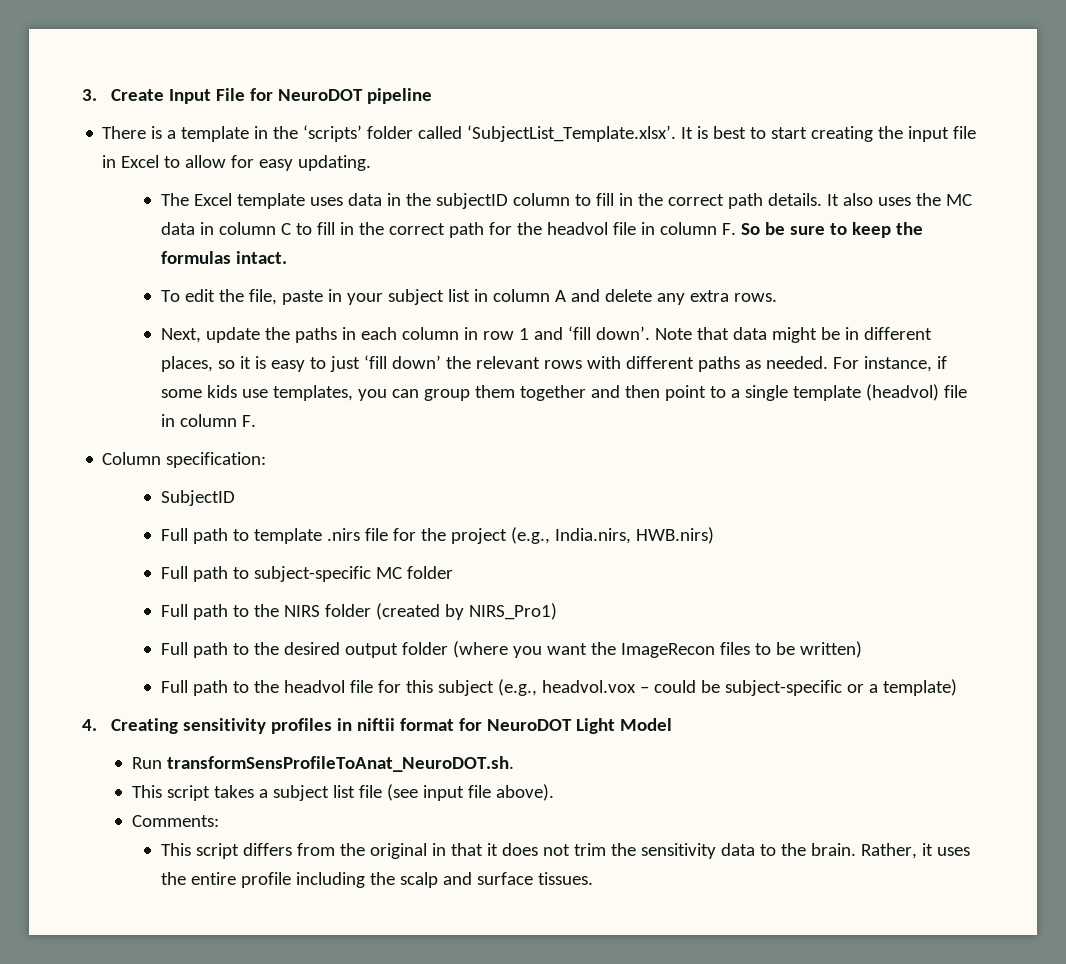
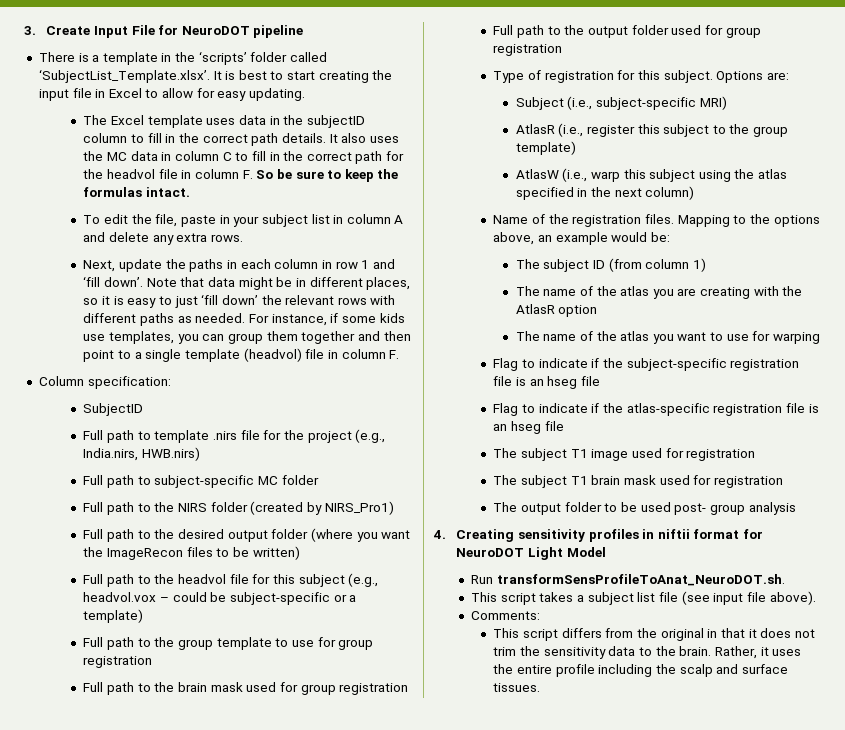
+ Full path to the group template to use for group registration
+ Full path to the brain mask used for group registration
+ Full path to the output folder used for group registration
+ Type of registration for this subject. Options are:
+ Subject (i.e., subject-specific MRI)
+ AtlasR (i.e., register this subject to the group template)
+ AtlasW (i.e., warp this subject using the atlas specified in the next column)
+ Name of the registration files. Mapping to the options above, an example would be:
+ The subject ID (from column 1)
+ The name of the atlas you are creating with the AtlasR option
+ The name of the atlas you want to use for warping
+ Flag to indicate if the subject-specific registration file is an hseg file
+ Flag to indicate if the atlas-specific registration file is an hseg file
+ The subject T1 image used for registration
+ The subject T1 brain mask used for registration
+ The output folder to be used post- group analysis

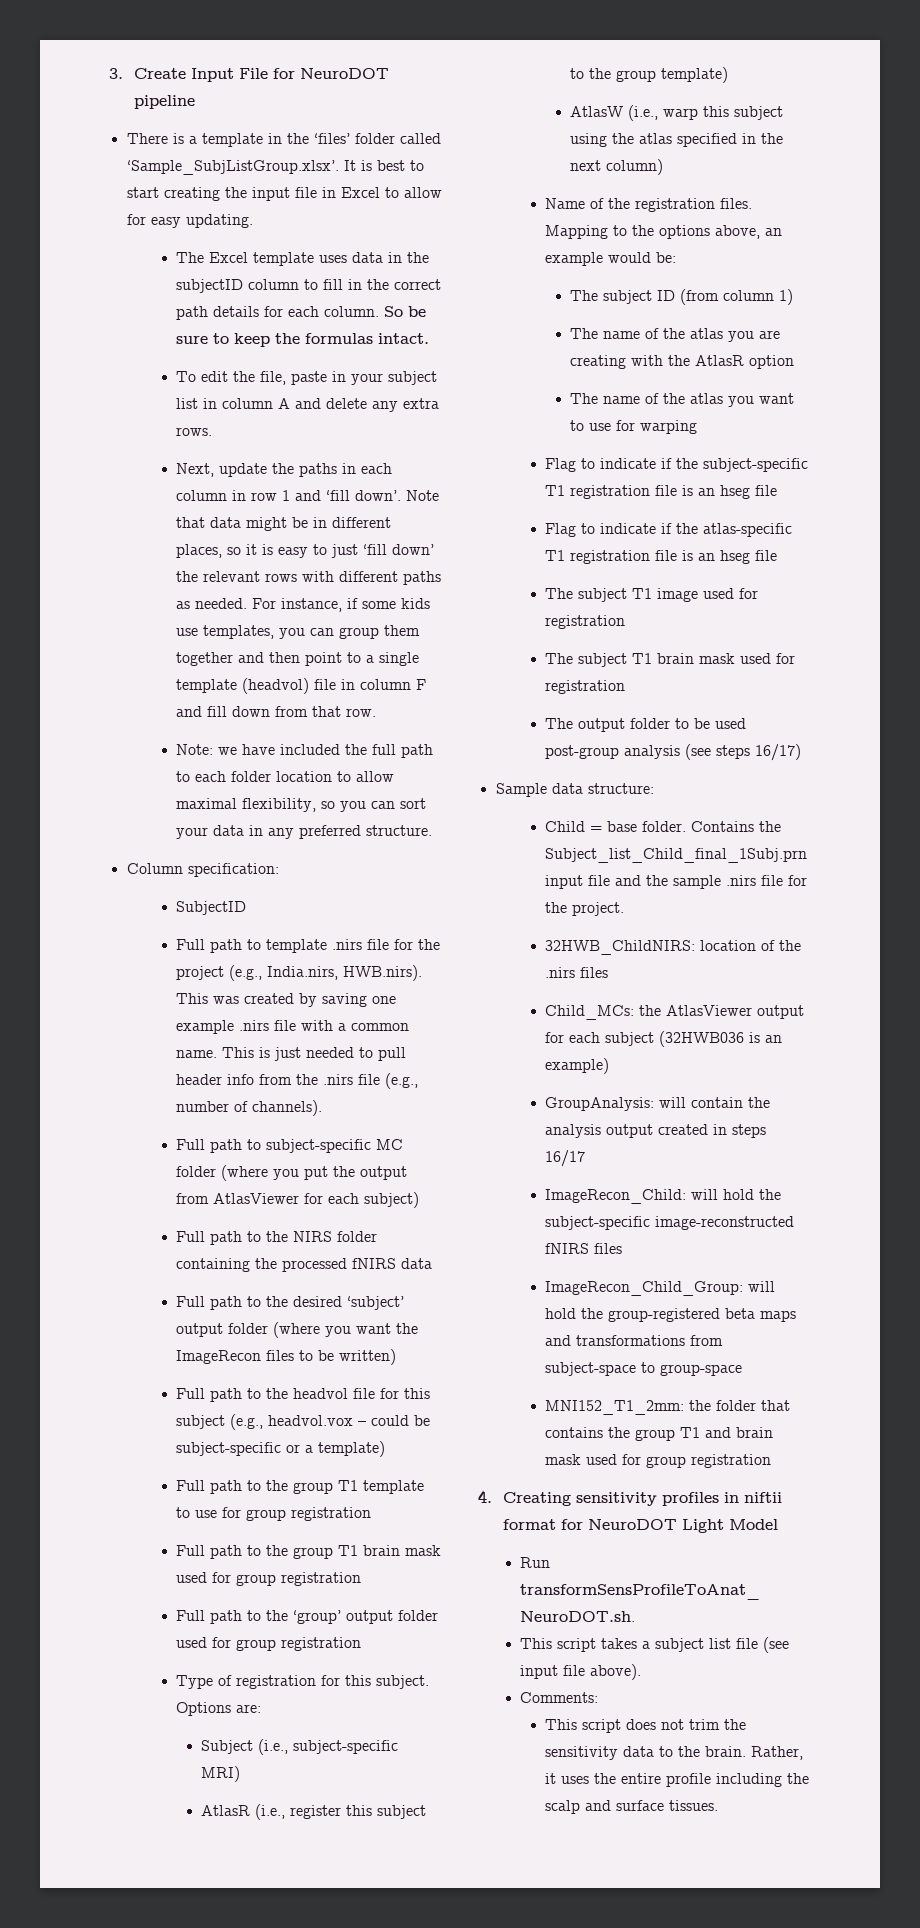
- There is a template in the ‘scripts’ folder called ‘SubjectList_Template.xlsx’. It is best to start creating the input file in Excel to allow for easy updating.
+ There is a template in the ‘files’ folder called ‘Sample_SubjListGroup.xlsx’. It is best to start creating the input file in Excel to allow for easy updating.
- The Excel template uses data in the subjectID column to fill in the correct path details. It also uses the MC data in column C to fill in the correct path for the headvol file in column F. So be sure to keep the formulas intact.
+ The Excel template uses data in the subjectID column to fill in the correct path details for each column. So be sure to keep the formulas intact.
- For instance, if some kids use templates, you can group them together and then point to a single template (headvol) file in column F.
+ For instance, if some kids use templates, you can group them together and then point to a single template (headvol) file in column F and fill down from that row.
+ Note: we have included the full path to each folder location to allow maximal flexibility, so you can sort your data in any preferred structure.
- Full path to template .nirs file for the project (e.g., India.nirs, HWB.nirs)
+ Full path to template .nirs file for the project (e.g., India.nirs, HWB.nirs). This was created by saving one example .nirs file with a common name. This is just needed to pull header info from the .nirs file (e.g., number of channels).
- Full path to subject-specific MC folder
+ Full path to subject-specific MC folder (where you put the output from AtlasViewer for each subject)
- Full path to the NIRS folder (created by NIRS_Pro1)
+ Full path to the NIRS folder containing the processed fNIRS data
- Full path to the desired output folder (where you want the ImageRecon files to be written)
+ Full path to the desired ‘subject’ output folder (where you want the ImageRecon files to be written)
- Full path to the group template to use for group registration
+ Full path to the group T1 template to use for group registration
- Full path to the brain mask used for group registration
+ Full path to the group T1 brain mask used for group registration
- Full path to the output folder used for group registration
+ Full path to the ‘group’ output folder used for group registration
- Flag to indicate if the subject-specific registration file is an hseg file
+ Flag to indicate if the subject-specific T1 registration file is an hseg file
- Flag to indicate if the atlas-specific registration file is an hseg file
+ Flag to indicate if the atlas-specific T1 registration file is an hseg file
- The output folder to be used post- group analysis
+ The output folder to be used post-group analysis (see steps 16/17)
+ Sample data structure:
+ Child = base folder. Contains the Subject_list_Child_final_1Subj.prn input file and the sample .nirs file for the project.
+ 32HWB_ChildNIRS: location of the .nirs files
+ Child_MCs: the AtlasViewer output for each subject (32HWB036 is an example)
+ GroupAnalysis: will contain the analysis output created in steps 16/17
+ ImageRecon_Child: will hold the subject-specific image-reconstructed fNIRS files
+ ImageRecon_Child_Group: will hold the group-registered beta maps and transformations from subject-space to group-space
+ MNI152_T1_2mm: the folder that contains the group T1 and brain mask used for group registration
- This script differs from the original in that it does not trim the sensitivity data to the brain.
+ This script does not trim the sensitivity data to the brain.

